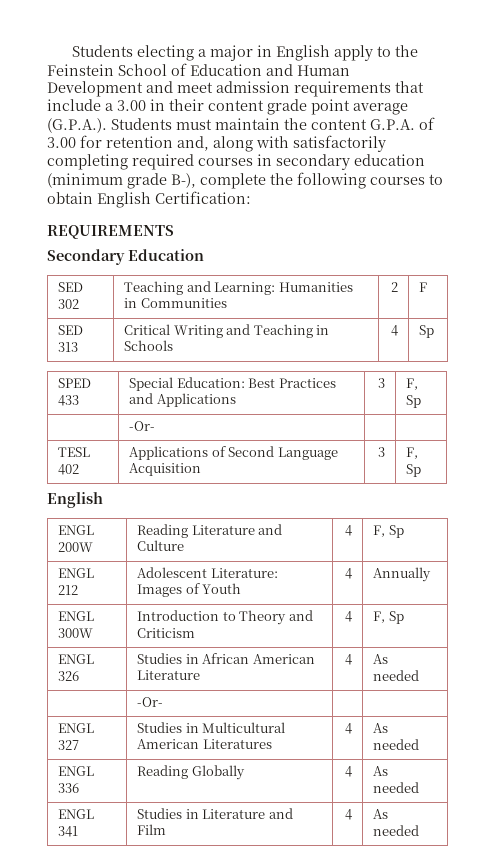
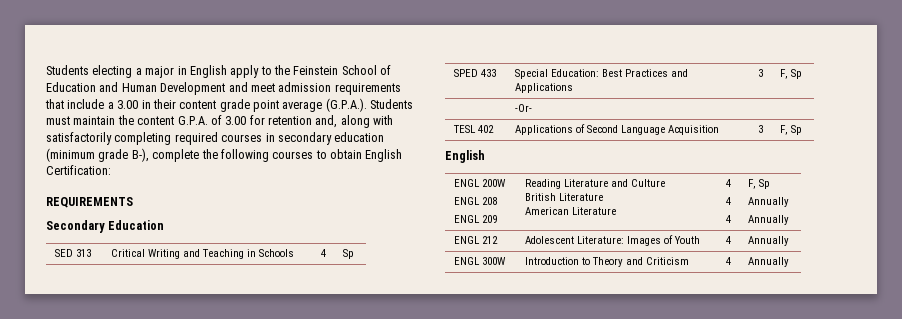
- SED 302 | Teaching and Learning: Humanities in Communities | 2 | F
- ENGL 200W | Reading Literature and Culture | 4 | F, Sp
+ ENGL 200W
+ ENGL 208
+ ENGL 209 | Reading Literature and Culture
+ British Literature
+ American Literature | 4
+ 4
+ 4 | F, Sp
+ Annually
+ Annually
- ENGL 300W | Introduction to Theory and Criticism | 4 | F, Sp
- ENGL 326 | Studies in African American Literature | 4 | As needed
- | -Or- | |
- ENGL 327 | Studies in Multicultural American Literatures | 4 | As needed
- ENGL 336 | Reading Globally | 4 | As needed
- ENGL 341 | Studies in Literature and Film | 4 | As needed
+ ENGL 300W | Introduction to Theory and Criticism | 4 | Annually

